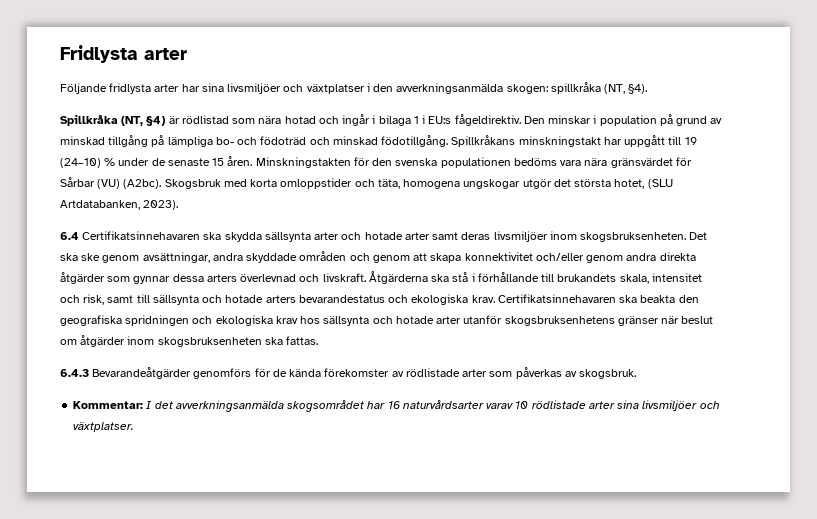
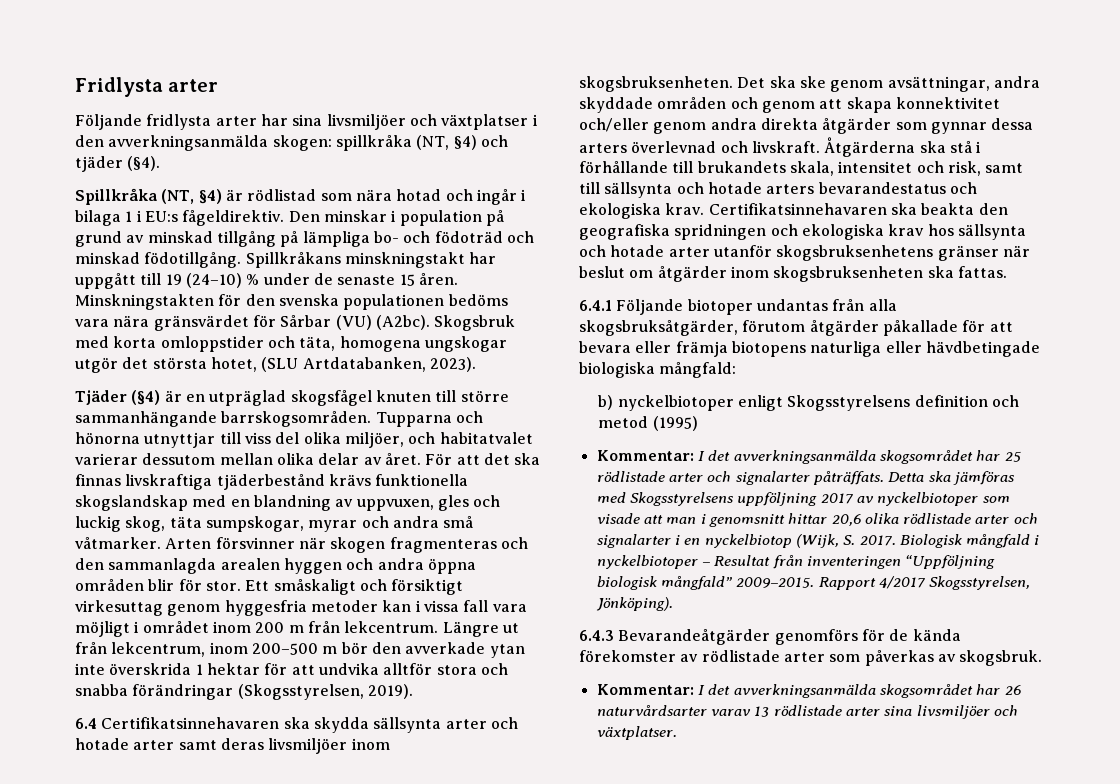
- Följande fridlysta arter har sina livsmiljöer och växtplatser i den avverkningsanmälda skogen: spillkråka (NT, §4).
+ Följande fridlysta arter har sina livsmiljöer och växtplatser i den avverkningsanmälda skogen: spillkråka (NT, §4) och tjäder (§4).
+ Tjäder (§4) är en utpräglad skogsfågel knuten till större sammanhängande barrskogsområden. Tupparna och hönorna utnyttjar till viss del olika miljöer, och habitatvalet varierar dessutom mellan olika delar av året. För att det ska finnas livskraftiga tjäderbestånd krävs funktionella skogslandskap med en blandning av uppvuxen, gles och luckig skog, täta sumpskogar, myrar och andra små våtmarker. Arten försvinner när skogen fragmenteras och den sammanlagda arealen hyggen och andra öppna områden blir för stor. Ett småskaligt och försiktigt virkesuttag genom hyggesfria metoder kan i vissa fall vara möjligt i området inom 200 m från lekcentrum. Längre ut från lekcentrum, inom 200–500 m bör den avverkade ytan inte överskrida 1 hektar för att undvika alltför stora och snabba förändringar (Skogsstyrelsen, 2019).
+ 6.4.1 Följande biotoper undantas från alla skogsbruksåtgärder, förutom åtgärder påkallade för att bevara eller främja biotopens naturliga eller hävdbetingade biologiska mångfald:
+ b) nyckelbiotoper enligt Skogsstyrelsens definition och metod (1995)
+ Kommentar: I det avverkningsanmälda skogsområdet har 25 rödlistade arter och signalarter påträffats. Detta ska jämföras med Skogsstyrelsens uppföljning 2017 av nyckelbiotoper som visade att man i genomsnitt hittar 20,6 olika rödlistade arter och signalarter i en nyckelbiotop (Wijk, S. 2017. Biologisk mångfald i nyckelbiotoper – Resultat från inventeringen “Uppföljning biologisk mångfald” 2009–2015. Rapport 4/2017 Skogsstyrelsen, Jönköping).
- Kommentar: I det avverkningsanmälda skogsområdet har 16 naturvårdsarter varav 10 rödlistade arter sina livsmiljöer och växtplatser.
+ Kommentar: I det avverkningsanmälda skogsområdet har 26 naturvårdsarter varav 13 rödlistade arter sina livsmiljöer och växtplatser.

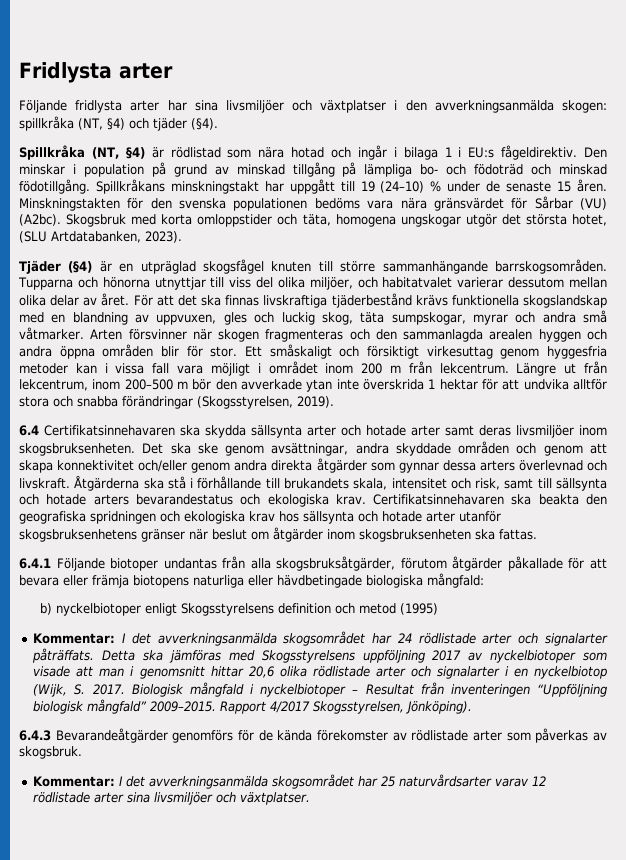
- Kommentar: I det avverkningsanmälda skogsområdet har 25 rödlistade arter och signalarter påträffats.
+ Kommentar: I det avverkningsanmälda skogsområdet har 24 rödlistade arter och signalarter påträffats.
- Kommentar: I det avverkningsanmälda skogsområdet har 26 naturvårdsarter varav 13 rödlistade arter sina livsmiljöer och växtplatser.
+ Kommentar: I det avverkningsanmälda skogsområdet har 25 naturvårdsarter varav 12 rödlistade arter sina livsmiljöer och växtplatser.

